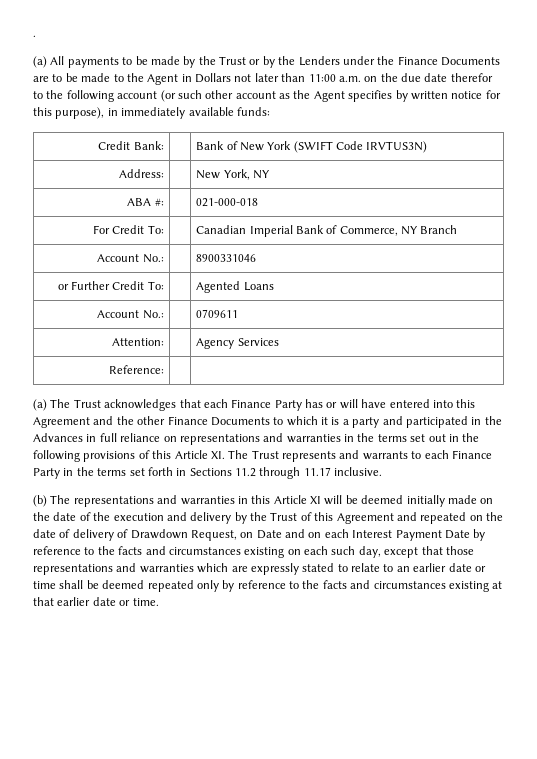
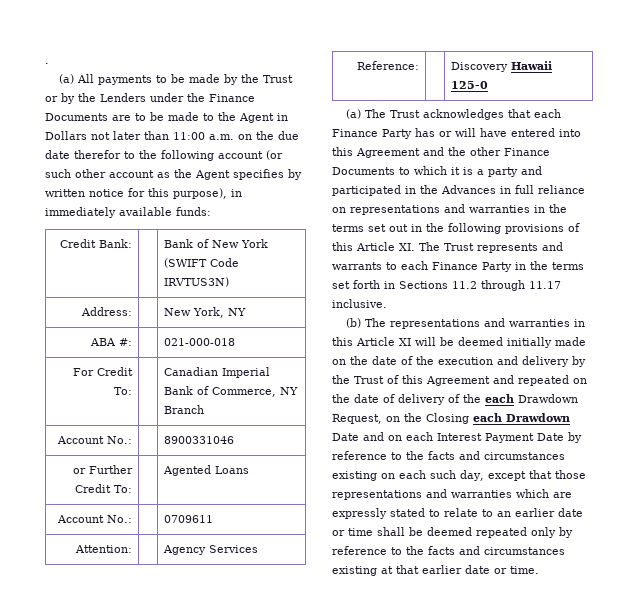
- Reference: | |
+ Reference: | | Discovery Hawaii 125-0
- (b) The representations and warranties in this Article XI will be deemed initially made on the date of the execution and delivery by the Trust of this Agreement and repeated on the date of delivery of Drawdown Request, on Date and on each Interest Payment Date by reference to the facts and circumstances existing on each such day, except that those representations and warranties which are expressly stated to relate to an earlier date or time shall be deemed repeated only by reference to the facts and circumstances existing at that earlier date or time.
+ (b) The representations and warranties in this Article XI will be deemed initially made on the date of the execution and delivery by the Trust of this Agreement and repeated on the date of delivery of the each Drawdown Request, on the Closing each Drawdown Date and on each Interest Payment Date by reference to the facts and circumstances existing on each such day, except that those representations and warranties which are expressly stated to relate to an earlier date or time shall be deemed repeated only by reference to the facts and circumstances existing at that earlier date or time.

